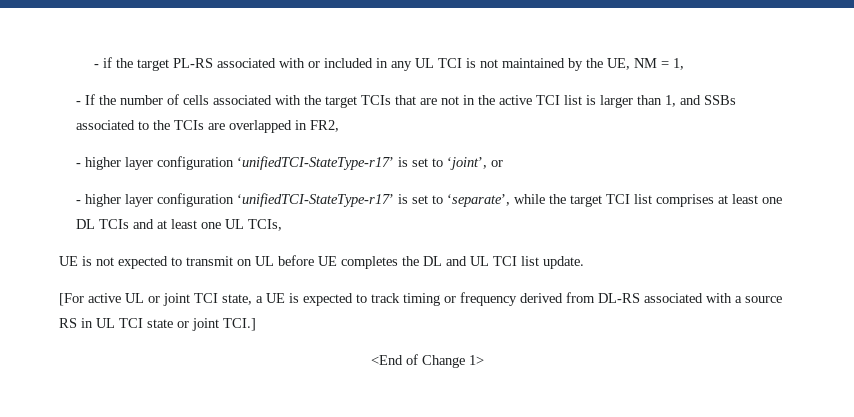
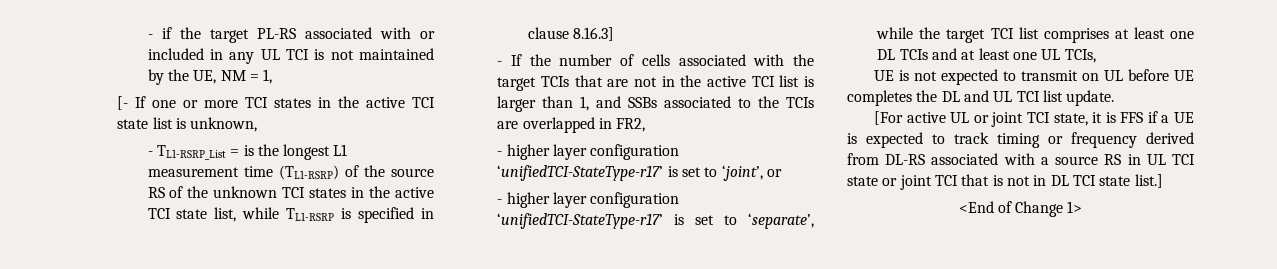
+ [- If one or more TCI states in the active TCI state list is unknown,
+ - TL1-RSRP_List = is the longest L1 measurement time (TL1-RSRP) of the source RS of the unknown TCI states in the active TCI state list, while TL1-RSRP is specified in clause 8.16.3]
- [For active UL or joint TCI state, a UE is expected to track timing or frequency derived from DL-RS associated with a source RS in UL TCI state or joint TCI.]
+ [For active UL or joint TCI state, it is FFS if a UE is expected to track timing or frequency derived from DL-RS associated with a source RS in UL TCI state or joint TCI that is not in DL TCI state list.]

